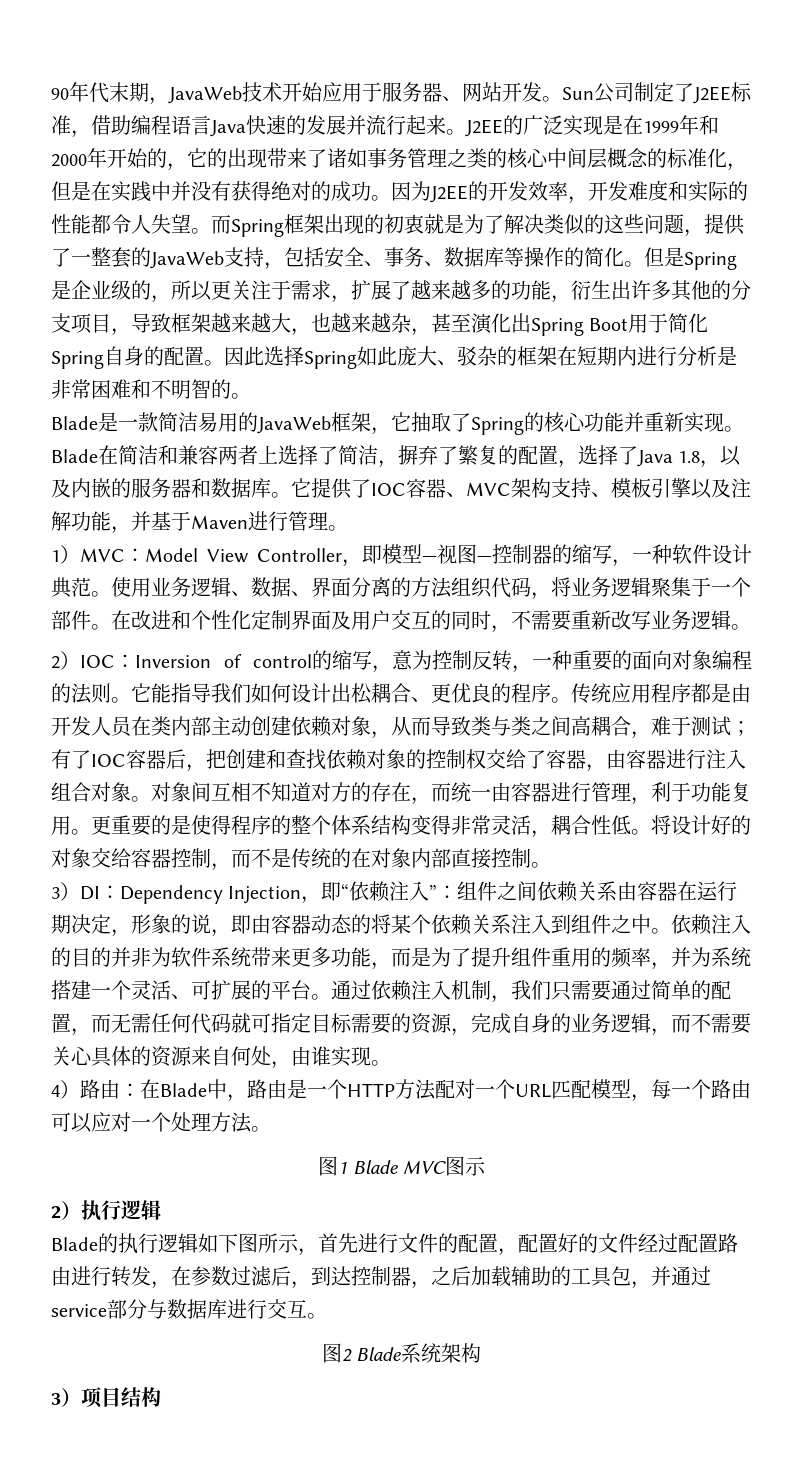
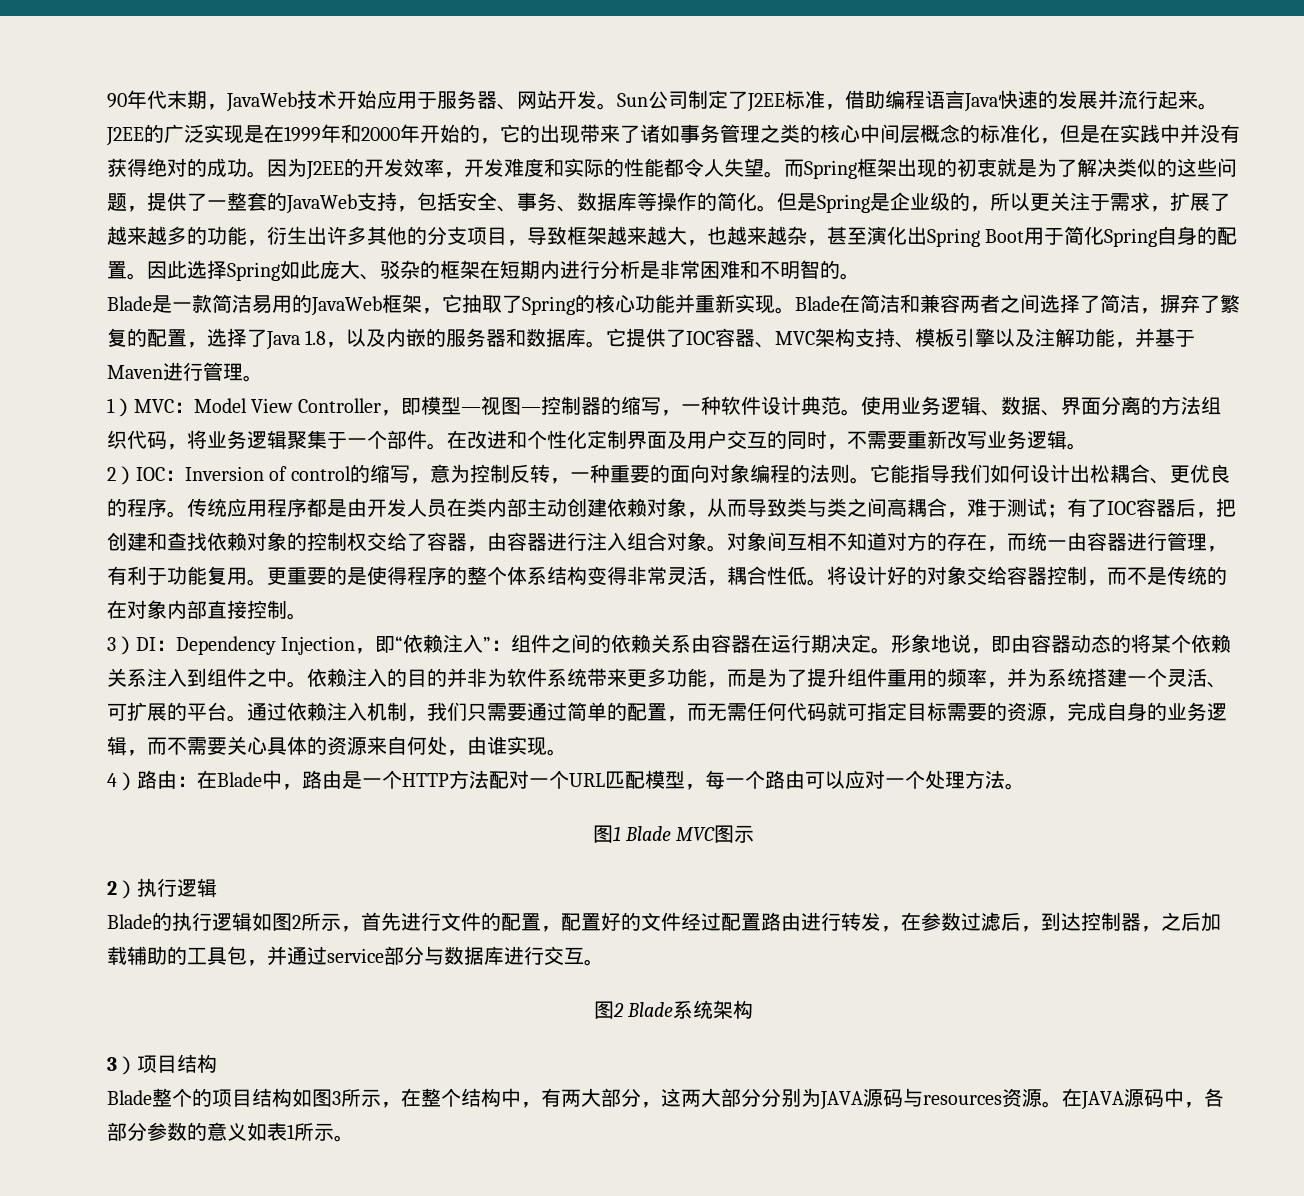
- Blade在简洁和兼容两者上选择了简洁，摒弃了繁复的配置，选择了Java 1.8，以及内嵌的服务器和数据库。
+ Blade在简洁和兼容两者之间选择了简洁，摒弃了繁复的配置，选择了Java 1.8，以及内嵌的服务器和数据库。
- 对象间互相不知道对方的存在，而统一由容器进行管理，利于功能复用。
+ 对象间互相不知道对方的存在，而统一由容器进行管理，有利于功能复用。
- 3）DI：Dependency Injection，即“依赖注入”：组件之间依赖关系由容器在运行期决定，形象的说，即由容器动态的将某个依赖关系注入到组件之中。
+ 3）DI：Dependency Injection，即“依赖注入”：组件之间的依赖关系由容器在运行期决定。形象地说，即由容器动态的将某个依赖关系注入到组件之中。
- Blade的执行逻辑如下图所示，首先进行文件的配置，配置好的文件经过配置路由进行转发，在参数过滤后，到达控制器，之后加载辅助的工具包，并通过service部分与数据库进行交互。
+ Blade的执行逻辑如图2所示，首先进行文件的配置，配置好的文件经过配置路由进行转发，在参数过滤后，到达控制器，之后加载辅助的工具包，并通过service部分与数据库进行交互。
+ Blade整个的项目结构如图3所示，在整个结构中，有两大部分，这两大部分分别为JAVA源码与resources资源。在JAVA源码中，各部分参数的意义如表1所示。

